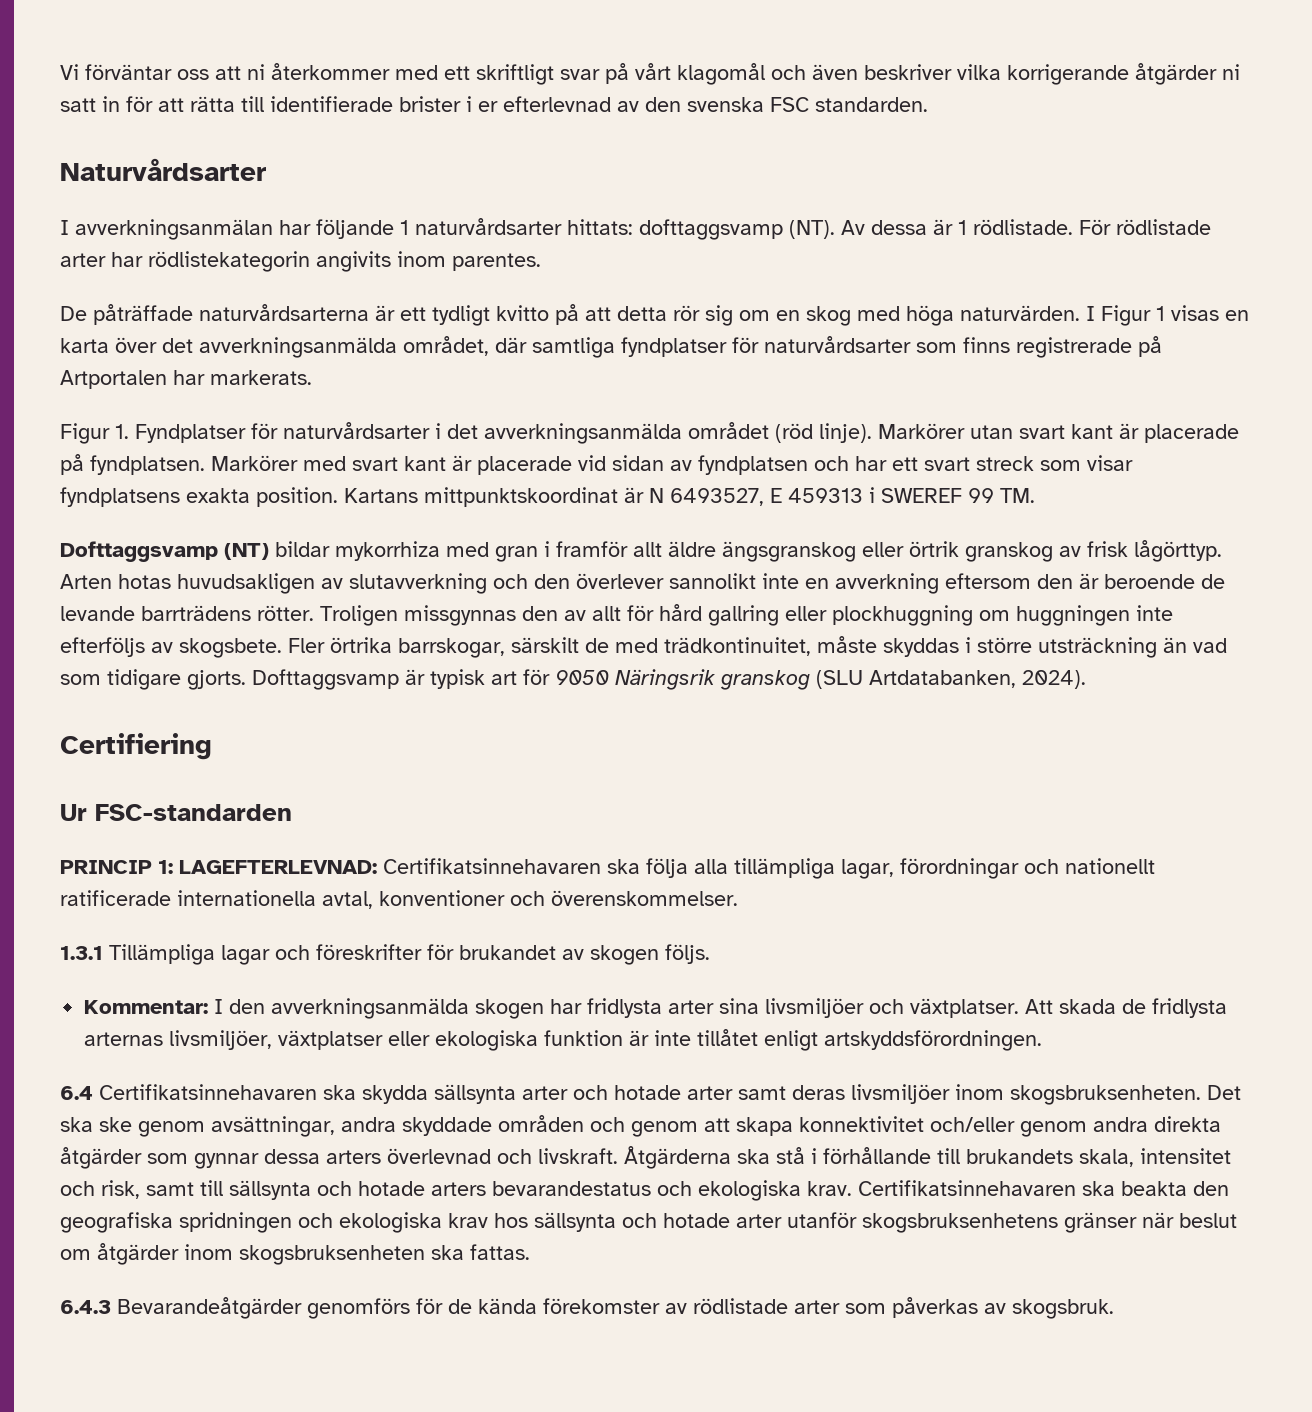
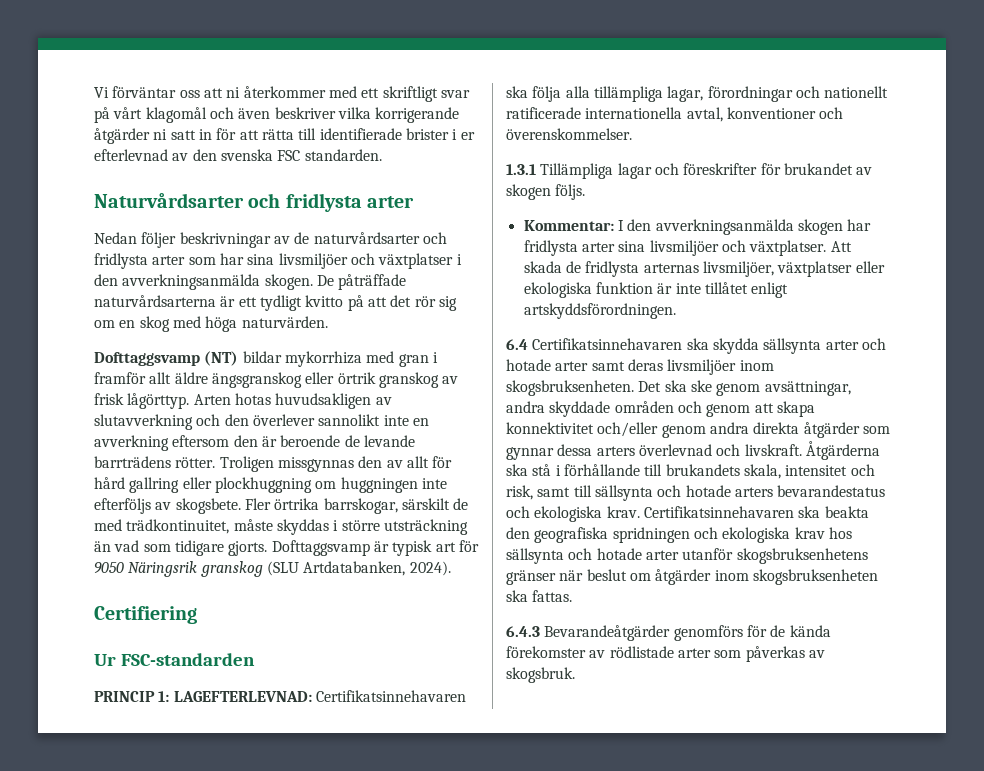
- Naturvårdsarter
- I avverkningsanmälan har följande 1 naturvårdsarter hittats: dofttaggsvamp (NT). Av dessa är 1 rödlistade. För rödlistade arter har rödlistekategorin angivits inom parentes.
- De påträffade naturvårdsarterna är ett tydligt kvitto på att detta rör sig om en skog med höga naturvärden. I Figur 1 visas en karta över det avverkningsanmälda området, där samtliga fyndplatser för naturvårdsarter som finns registrerade på Artportalen har markerats.
- Figur 1. Fyndplatser för naturvårdsarter i det avverkningsanmälda området (röd linje). Markörer utan svart kant är placerade på fyndplatsen. Markörer med svart kant är placerade vid sidan av fyndplatsen och har ett svart streck som visar fyndplatsens exakta position. Kartans mittpunktskoordinat är N 6493527, E 459313 i SWEREF 99 TM.
+ Naturvårdsarter och fridlysta arter
+ Nedan följer beskrivningar av de naturvårdsarter och fridlysta arter som har sina livsmiljöer och växtplatser i den avverkningsanmälda skogen. De påträffade naturvårdsarterna är ett tydligt kvitto på att det rör sig om en skog med höga naturvärden.

